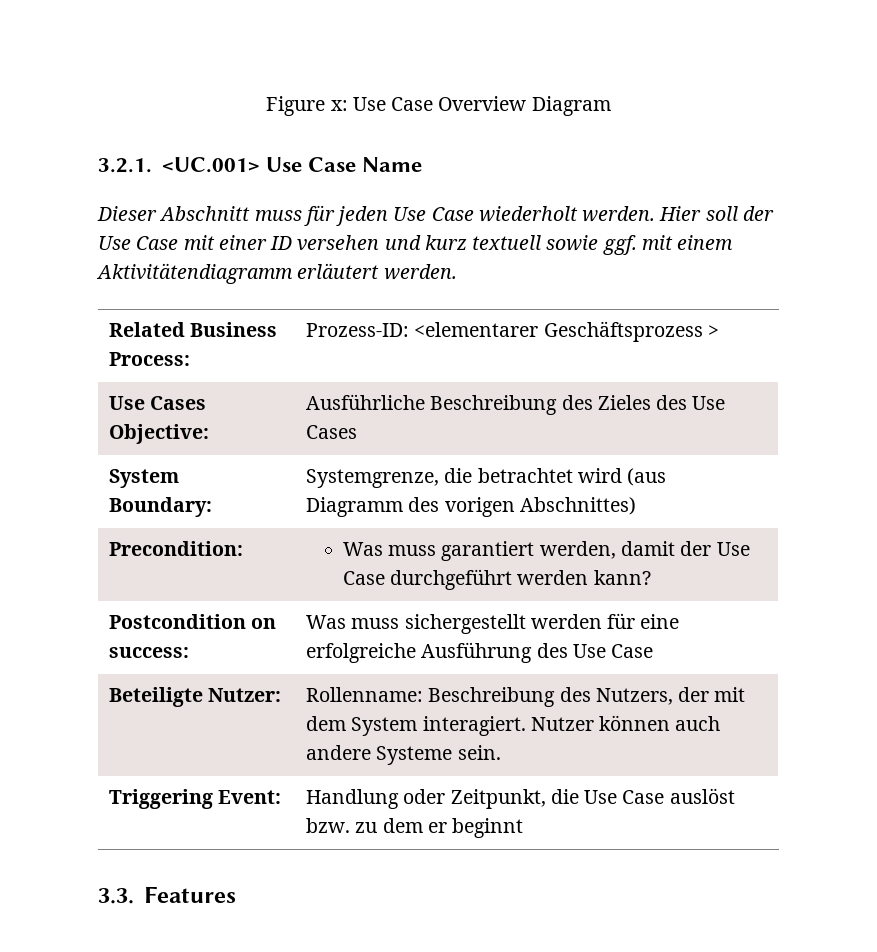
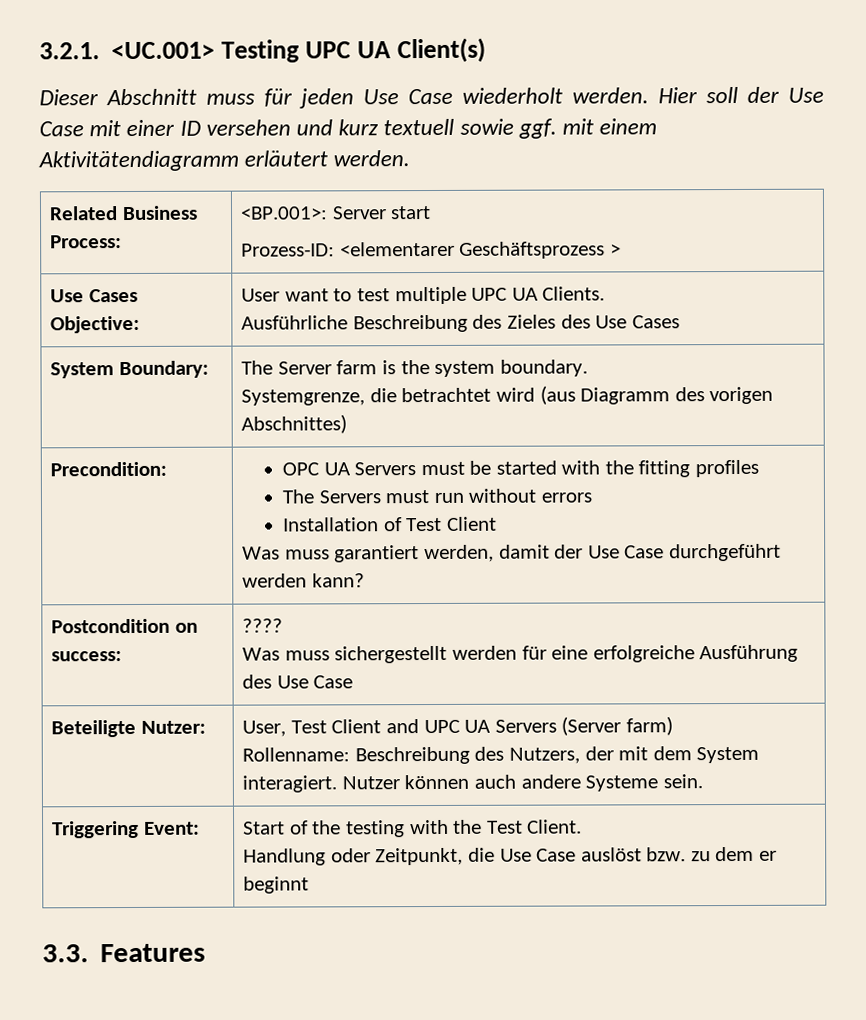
- Figure x: Use Case Overview Diagram
- 3.2.1. <UC.001> Use Case Name
+ 3.2.1. <UC.001> Testing UPC UA Client(s)
- Related Business Process: | Prozess-ID: <elementarer Geschäftsprozess >
+ Related Business Process: | <BP.001>: Server start
+ Prozess-ID: <elementarer Geschäftsprozess >
- Use Cases Objective: | Ausführliche Beschreibung des Zieles des Use Cases
+ Use Cases Objective: | User want to test multiple UPC UA Clients.
+ Ausführliche Beschreibung des Zieles des Use Cases
- System Boundary: | Systemgrenze, die betrachtet wird (aus Diagramm des vorigen Abschnittes)
+ System Boundary: | The Server farm is the system boundary.
+ Systemgrenze, die betrachtet wird (aus Diagramm des vorigen Abschnittes)
- Precondition: | Was muss garantiert werden, damit der Use Case durchgeführt werden kann?
+ Precondition: | OPC UA Servers must be started with the fitting profiles
+ The Servers must run without errors
+ Installation of Test Client
+ Was muss garantiert werden, damit der Use Case durchgeführt werden kann?
- Postcondition on success: | Was muss sichergestellt werden für eine erfolgreiche Ausführung des Use Case
+ Postcondition on success: | ????
+ Was muss sichergestellt werden für eine erfolgreiche Ausführung des Use Case
- Beteiligte Nutzer: | Rollenname: Beschreibung des Nutzers, der mit dem System interagiert. Nutzer können auch andere Systeme sein.
+ Beteiligte Nutzer: | User, Test Client and UPC UA Servers (Server farm)
+ Rollenname: Beschreibung des Nutzers, der mit dem System interagiert. Nutzer können auch andere Systeme sein.
- Triggering Event: | Handlung oder Zeitpunkt, die Use Case auslöst bzw. zu dem er beginnt
+ Triggering Event: | Start of the testing with the Test Client.
+ Handlung oder Zeitpunkt, die Use Case auslöst bzw. zu dem er beginnt

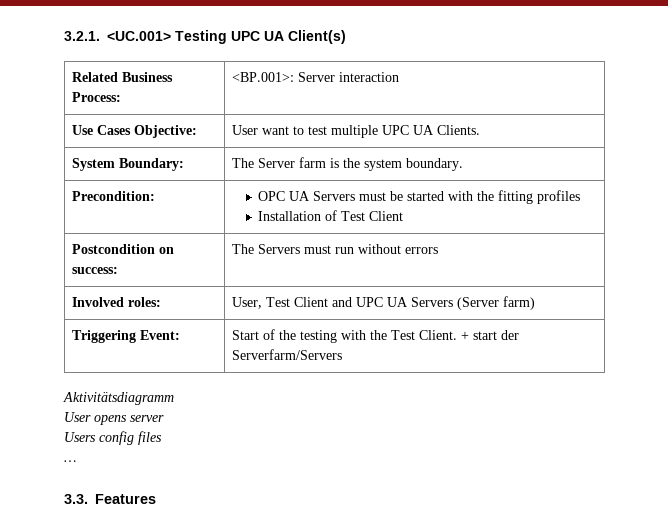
- Dieser Abschnitt muss für jeden Use Case wiederholt werden. Hier soll der Use Case mit einer ID versehen und kurz textuell sowie ggf. mit einem Aktivitätendiagramm erläutert werden.
- Related Business Process: | <BP.001>: Server start
- Prozess-ID: <elementarer Geschäftsprozess >
+ Related Business Process: | <BP.001>: Server interaction
  Use Cases Objective: | User want to test multiple UPC UA Clients.
- Ausführliche Beschreibung des Zieles des Use Cases
  System Boundary: | The Server farm is the system boundary.
- Systemgrenze, die betrachtet wird (aus Diagramm des vorigen Abschnittes)
  Precondition: | OPC UA Servers must be started with the fitting profiles
- The Servers must run without errors
  Installation of Test Client
- Was muss garantiert werden, damit der Use Case durchgeführt werden kann?
- Postcondition on success: | ????
- Was muss sichergestellt werden für eine erfolgreiche Ausführung des Use Case
- Beteiligte Nutzer: | User, Test Client and UPC UA Servers (Server farm)
- Rollenname: Beschreibung des Nutzers, der mit dem System interagiert. Nutzer können auch andere Systeme sein.
+ Postcondition on success: | The Servers must run without errors
+ Involved roles: | User, Test Client and UPC UA Servers (Server farm)
- Triggering Event: | Start of the testing with the Test Client.
- Handlung oder Zeitpunkt, die Use Case auslöst bzw. zu dem er beginnt
+ Triggering Event: | Start of the testing with the Test Client. + start der Serverfarm/Servers
+ Aktivitätsdiagramm
+ User opens server
+ Users config files
+ …

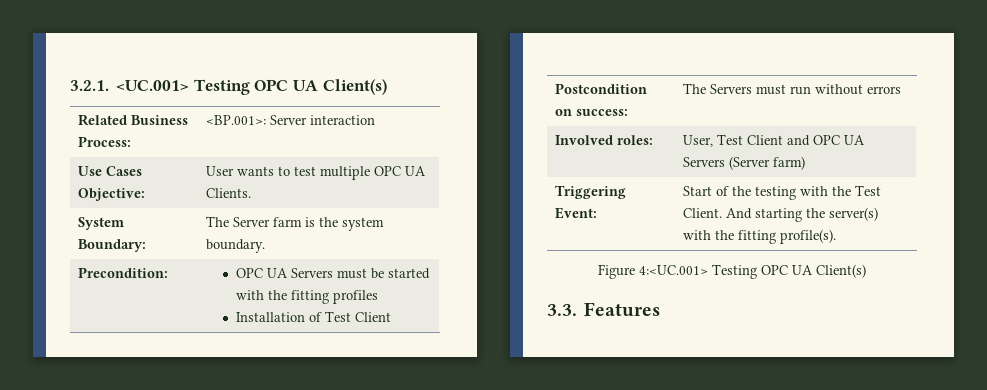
- 3.2.1. <UC.001> Testing UPC UA Client(s)
+ 3.2.1. <UC.001> Testing OPC UA Client(s)
- Use Cases Objective: | User want to test multiple UPC UA Clients.
+ Use Cases Objective: | User wants to test multiple OPC UA Clients.
- Involved roles: | User, Test Client and UPC UA Servers (Server farm)
+ Involved roles: | User, Test Client and OPC UA Servers (Server farm)
- Triggering Event: | Start of the testing with the Test Client. + start der Serverfarm/Servers
- Aktivitätsdiagramm
- User opens server
- Users config files
- …
+ Triggering Event: | Start of the testing with the Test Client. And starting the server(s) with the fitting profile(s).
+ Figure 4:<UC.001> Testing OPC UA Client(s)

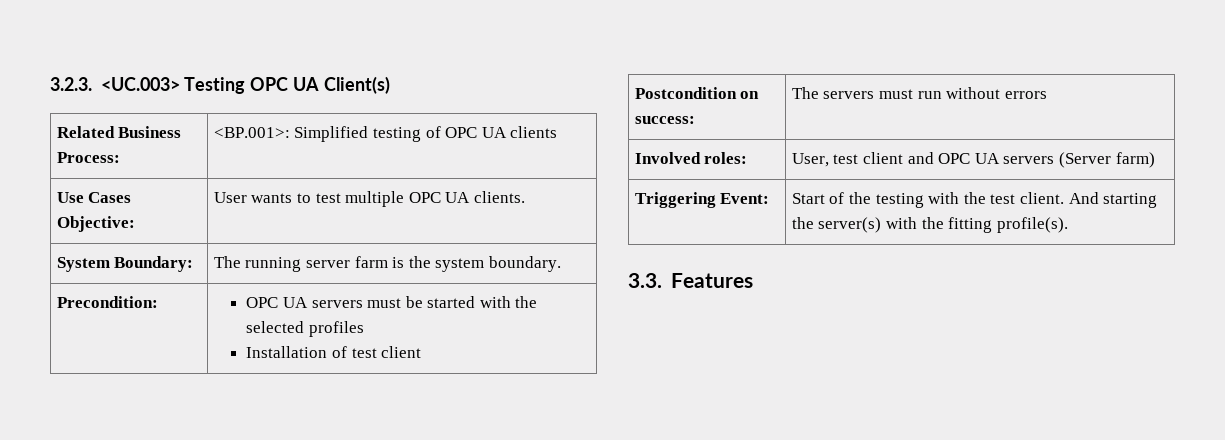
- 3.2.1. <UC.001> Testing OPC UA Client(s)
+ 3.2.3. <UC.003> Testing OPC UA Client(s)
- Related Business Process: | <BP.001>: Server interaction
+ Related Business Process: | <BP.001>: Simplified testing of OPC UA clients
- Use Cases Objective: | User wants to test multiple OPC UA Clients.
+ Use Cases Objective: | User wants to test multiple OPC UA clients.
- System Boundary: | The Server farm is the system boundary.
+ System Boundary: | The running server farm is the system boundary.
- Precondition: | OPC UA Servers must be started with the fitting profiles
- Installation of Test Client
+ Precondition: | OPC UA servers must be started with the selected profiles
+ Installation of test client
- Postcondition on success: | The Servers must run without errors
+ Postcondition on success: | The servers must run without errors
- Involved roles: | User, Test Client and OPC UA Servers (Server farm)
+ Involved roles: | User, test client and OPC UA servers (Server farm)
- Triggering Event: | Start of the testing with the Test Client. And starting the server(s) with the fitting profile(s).
+ Triggering Event: | Start of the testing with the test client. And starting the server(s) with the fitting profile(s).
- Figure 4:<UC.001> Testing OPC UA Client(s)

